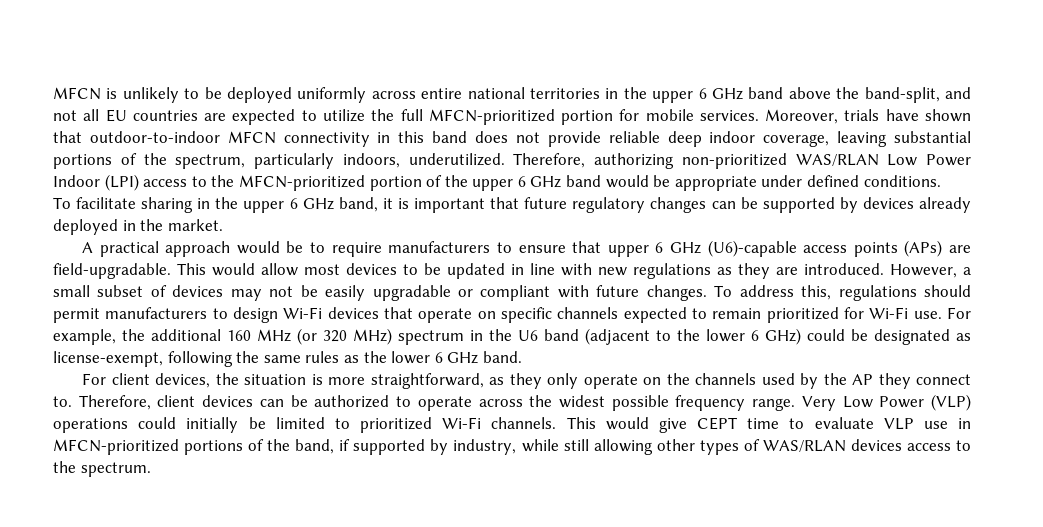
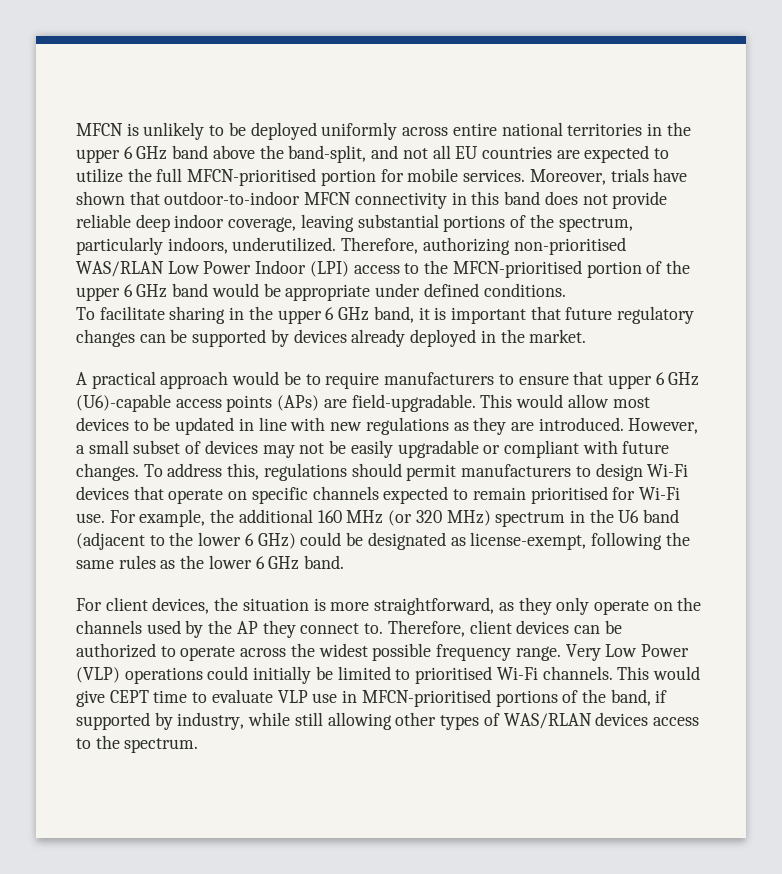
- MFCN is unlikely to be deployed uniformly across entire national territories in the upper 6 GHz band above the band-split, and not all EU countries are expected to utilize the full MFCN-prioritized portion for mobile services.
+ MFCN is unlikely to be deployed uniformly across entire national territories in the upper 6 GHz band above the band-split, and not all EU countries are expected to utilize the full MFCN-prioritised portion for mobile services.
- Therefore, authorizing non-prioritized WAS/RLAN Low Power Indoor (LPI) access to the MFCN-prioritized portion of the upper 6 GHz band would be appropriate under defined conditions.
+ Therefore, authorizing non-prioritised WAS/RLAN Low Power Indoor (LPI) access to the MFCN-prioritised portion of the upper 6 GHz band would be appropriate under defined conditions.
- To address this, regulations should permit manufacturers to design Wi-Fi devices that operate on specific channels expected to remain prioritized for Wi-Fi use.
+ To address this, regulations should permit manufacturers to design Wi-Fi devices that operate on specific channels expected to remain prioritised for Wi-Fi use.
- Very Low Power (VLP) operations could initially be limited to prioritized Wi-Fi channels.
+ Very Low Power (VLP) operations could initially be limited to prioritised Wi-Fi channels.
- This would give CEPT time to evaluate VLP use in MFCN-prioritized portions of the band, if supported by industry, while still allowing other types of WAS/RLAN devices access to the spectrum.
+ This would give CEPT time to evaluate VLP use in MFCN-prioritised portions of the band, if supported by industry, while still allowing other types of WAS/RLAN devices access to the spectrum.

